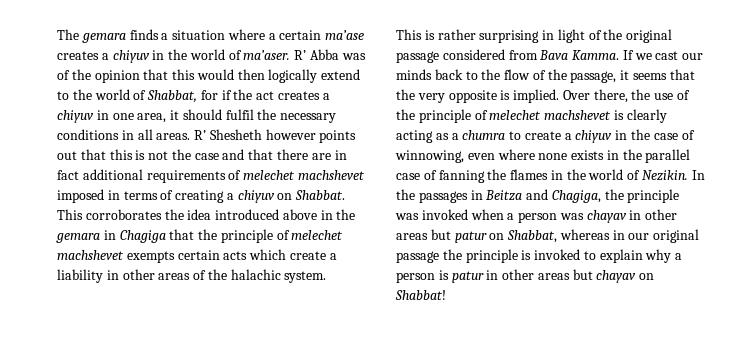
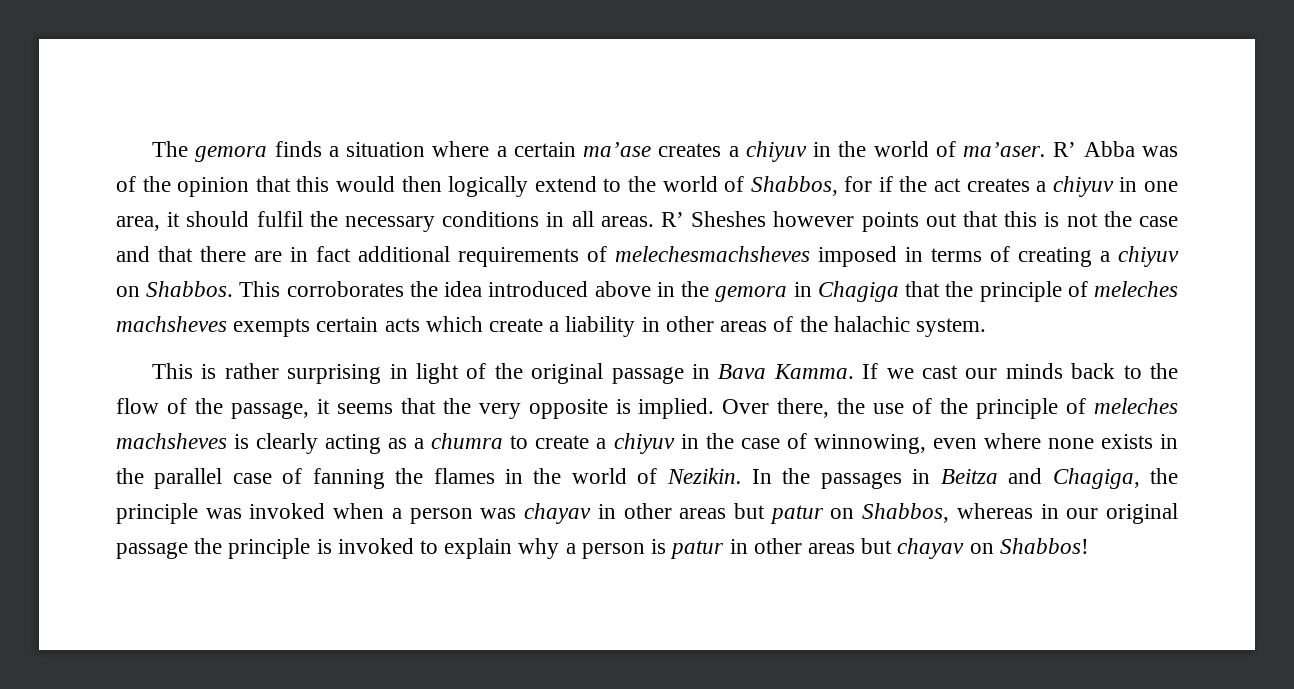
- The gemara finds a situation where a certain ma’ase creates a chiyuv in the world of ma’aser.
+ The gemora finds a situation where a certain ma’ase creates a chiyuv in the world of ma’aser.
- R’ Abba was of the opinion that this would then logically extend to the world of Shabbat, for if the act creates a chiyuv in one area, it should fulfil the necessary conditions in all areas.
+ R’ Abba was of the opinion that this would then logically extend to the world of Shabbos, for if the act creates a chiyuv in one area, it should fulfil the necessary conditions in all areas.
- R’ Shesheth however points out that this is not the case and that there are in fact additional requirements of melechet machshevet imposed in terms of creating a chiyuv on Shabbat.
+ R’ Sheshes however points out that this is not the case and that there are in fact additional requirements of melechesmachsheves imposed in terms of creating a chiyuv on Shabbos.
- This corroborates the idea introduced above in the gemara in Chagiga that the principle of melechet machshevet exempts certain acts which create a liability in other areas of the halachic system.
+ This corroborates the idea introduced above in the gemora in Chagiga that the principle of meleches machsheves exempts certain acts which create a liability in other areas of the halachic system.
- This is rather surprising in light of the original passage considered from Bava Kamma.
+ This is rather surprising in light of the original passage in Bava Kamma.
- Over there, the use of the principle of melechet machshevet is clearly acting as a chumra to create a chiyuv in the case of winnowing, even where none exists in the parallel case of fanning the flames in the world of Nezikin.
+ Over there, the use of the principle of meleches machsheves is clearly acting as a chumra to create a chiyuv in the case of winnowing, even where none exists in the parallel case of fanning the flames in the world of Nezikin.
- In the passages in Beitza and Chagiga, the principle was invoked when a person was chayav in other areas but patur on Shabbat, whereas in our original passage the principle is invoked to explain why a person is patur in other areas but chayav on Shabbat!
+ In the passages in Beitza and Chagiga, the principle was invoked when a person was chayav in other areas but patur on Shabbos, whereas in our original passage the principle is invoked to explain why a person is patur in other areas but chayav on Shabbos!

